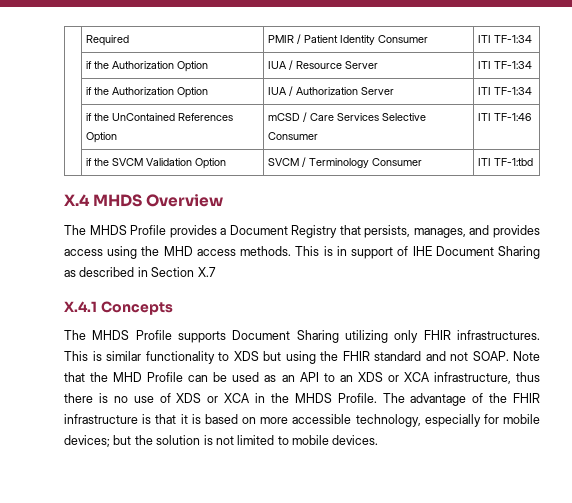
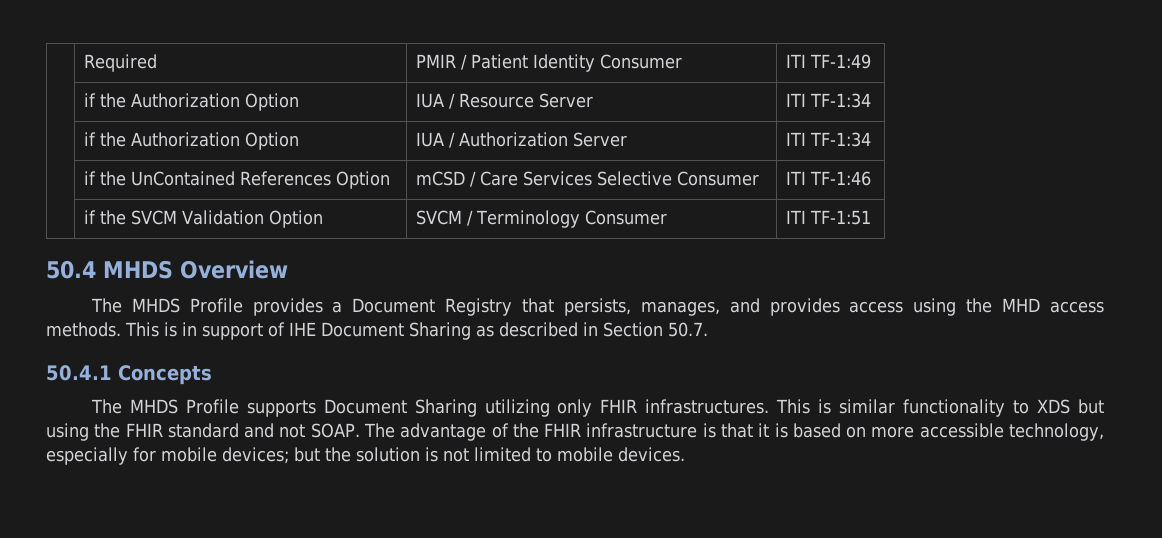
- | Required | PMIR / Patient Identity Consumer | ITI TF-1:34
+ | Required | PMIR / Patient Identity Consumer | ITI TF-1:49
- | if the SVCM Validation Option | SVCM / Terminology Consumer | ITI TF-1:tbd
- X.4 MHDS Overview
+ | if the SVCM Validation Option | SVCM / Terminology Consumer | ITI TF-1:51
+ 50.4 MHDS Overview
- This is in support of IHE Document Sharing as described in Section X.7
- X.4.1 Concepts
+ This is in support of IHE Document Sharing as described in Section 50.7.
+ 50.4.1 Concepts
- Note that the MHD Profile can be used as an API to an XDS or XCA infrastructure, thus there is no use of XDS or XCA in the MHDS Profile.

